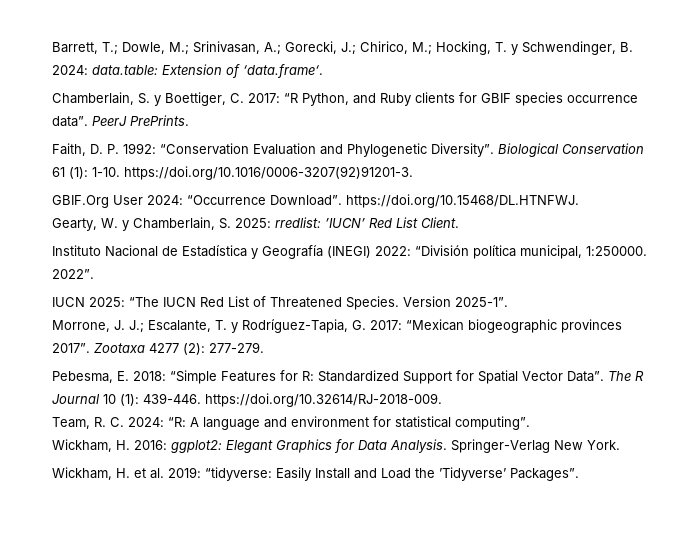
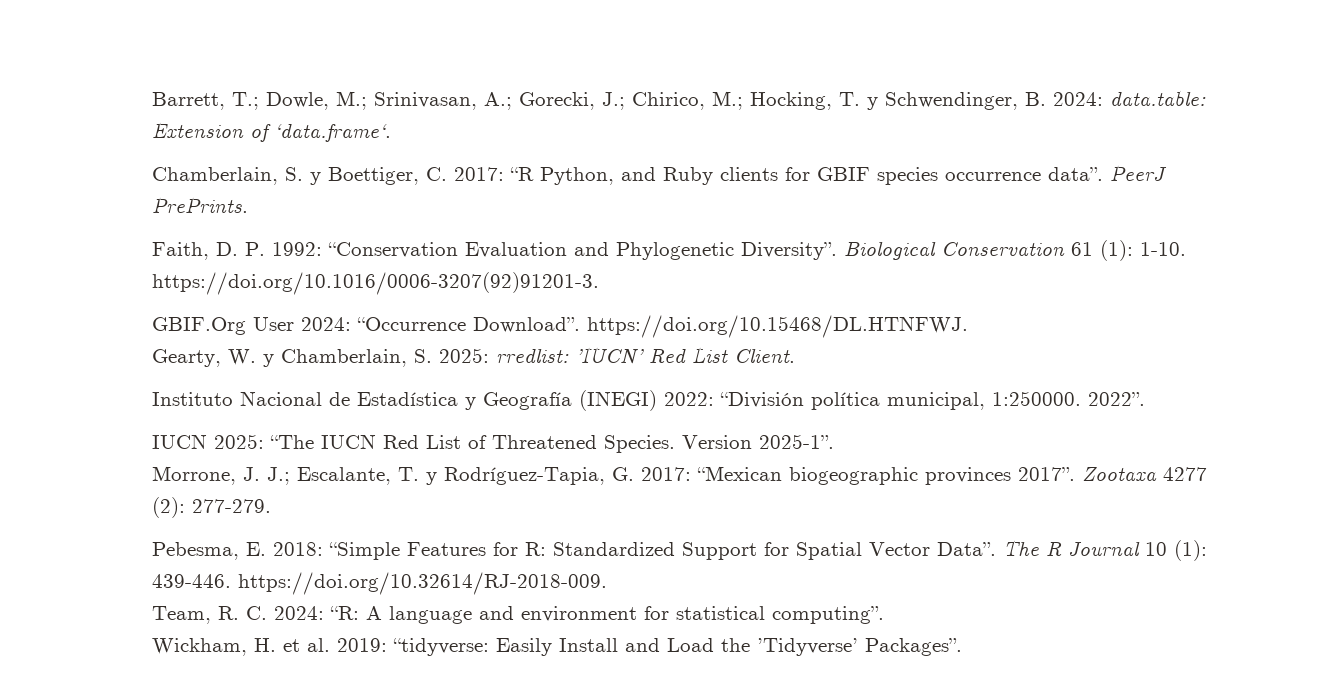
- Wickham, H. 2016: ggplot2: Elegant Graphics for Data Analysis. Springer-Verlag New York.

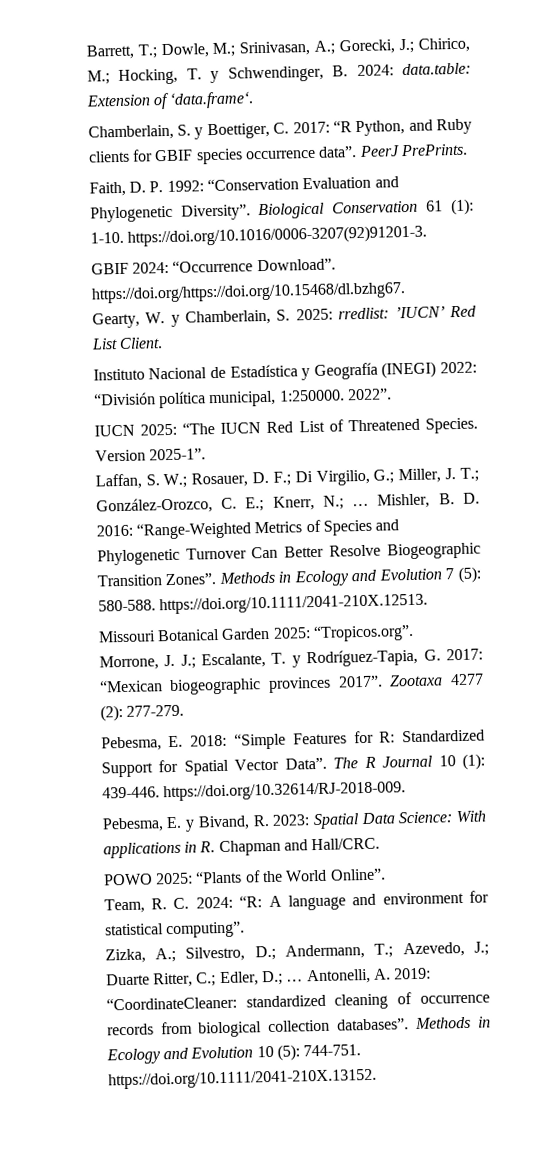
- GBIF.Org User 2024: “Occurrence Download”. https://doi.org/10.15468/DL.HTNFWJ.
+ GBIF 2024: “Occurrence Download”. https://doi.org/https://doi.org/10.15468/dl.bzhg67.
+ Laffan, S. W.; Rosauer, D. F.; Di Virgilio, G.; Miller, J. T.; González-Orozco, C. E.; Knerr, N.; … Mishler, B. D. 2016: “Range-Weighted Metrics of Species and Phylogenetic Turnover Can Better Resolve Biogeographic Transition Zones”. Methods in Ecology and Evolution 7 (5): 580-588. https://doi.org/10.1111/2041-210X.12513.
+ Missouri Botanical Garden 2025: “Tropicos.org”.
+ Pebesma, E. y Bivand, R. 2023: Spatial Data Science: With applications in R. Chapman and Hall/CRC.
+ POWO 2025: “Plants of the World Online”.
- Wickham, H. et al. 2019: “tidyverse: Easily Install and Load the ’Tidyverse’ Packages”.
+ Zizka, A.; Silvestro, D.; Andermann, T.; Azevedo, J.; Duarte Ritter, C.; Edler, D.; … Antonelli, A. 2019: “CoordinateCleaner: standardized cleaning of occurrence records from biological collection databases”. Methods in Ecology and Evolution 10 (5): 744-751. https://doi.org/10.1111/2041-210X.13152.

